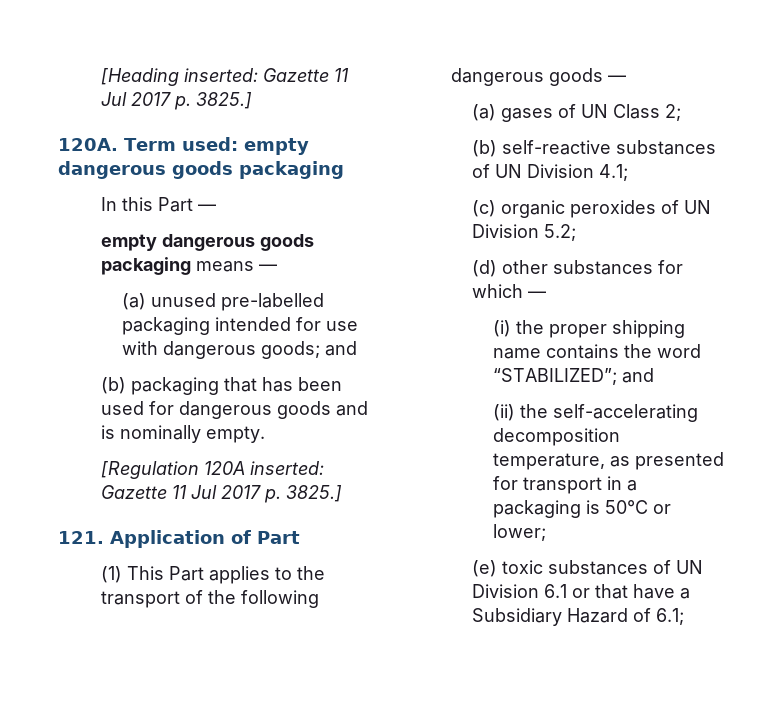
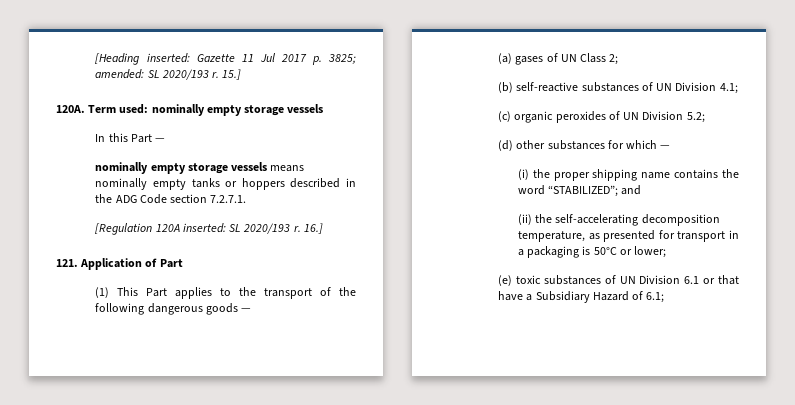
- [Heading inserted: Gazette 11 Jul 2017 p. 3825.]
+ [Heading inserted: Gazette 11 Jul 2017 p. 3825; amended: SL 2020/193 r. 15.]
- Term used: empty dangerous goods packaging
+ Term used: nominally empty storage vessels
- empty dangerous goods packaging means —
- (a) unused pre-labelled packaging intended for use with dangerous goods; and
- (b) packaging that has been used for dangerous goods and is nominally empty.
- [Regulation 120A inserted: Gazette 11 Jul 2017 p. 3825.]
+ nominally empty storage vessels means nominally empty tanks or hoppers described in the ADG Code section 7.2.7.1.
+ [Regulation 120A inserted: SL 2020/193 r. 16.]

